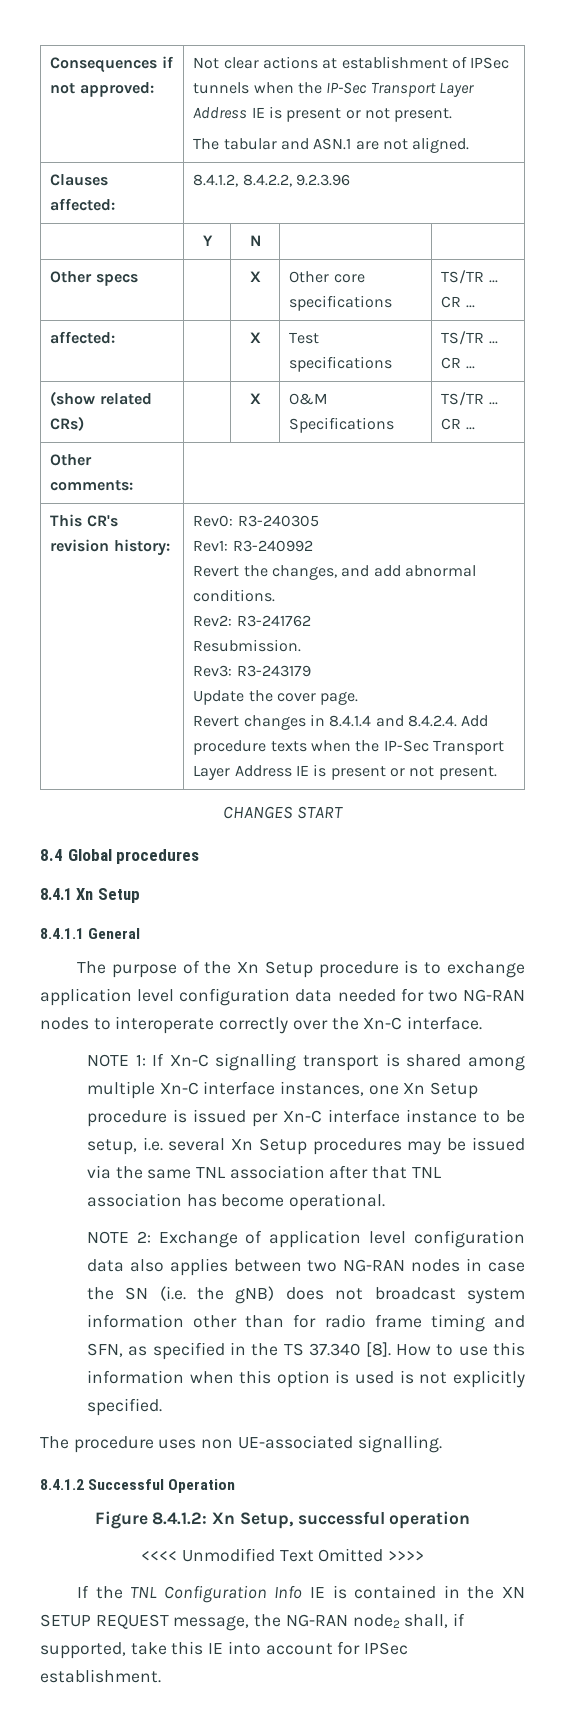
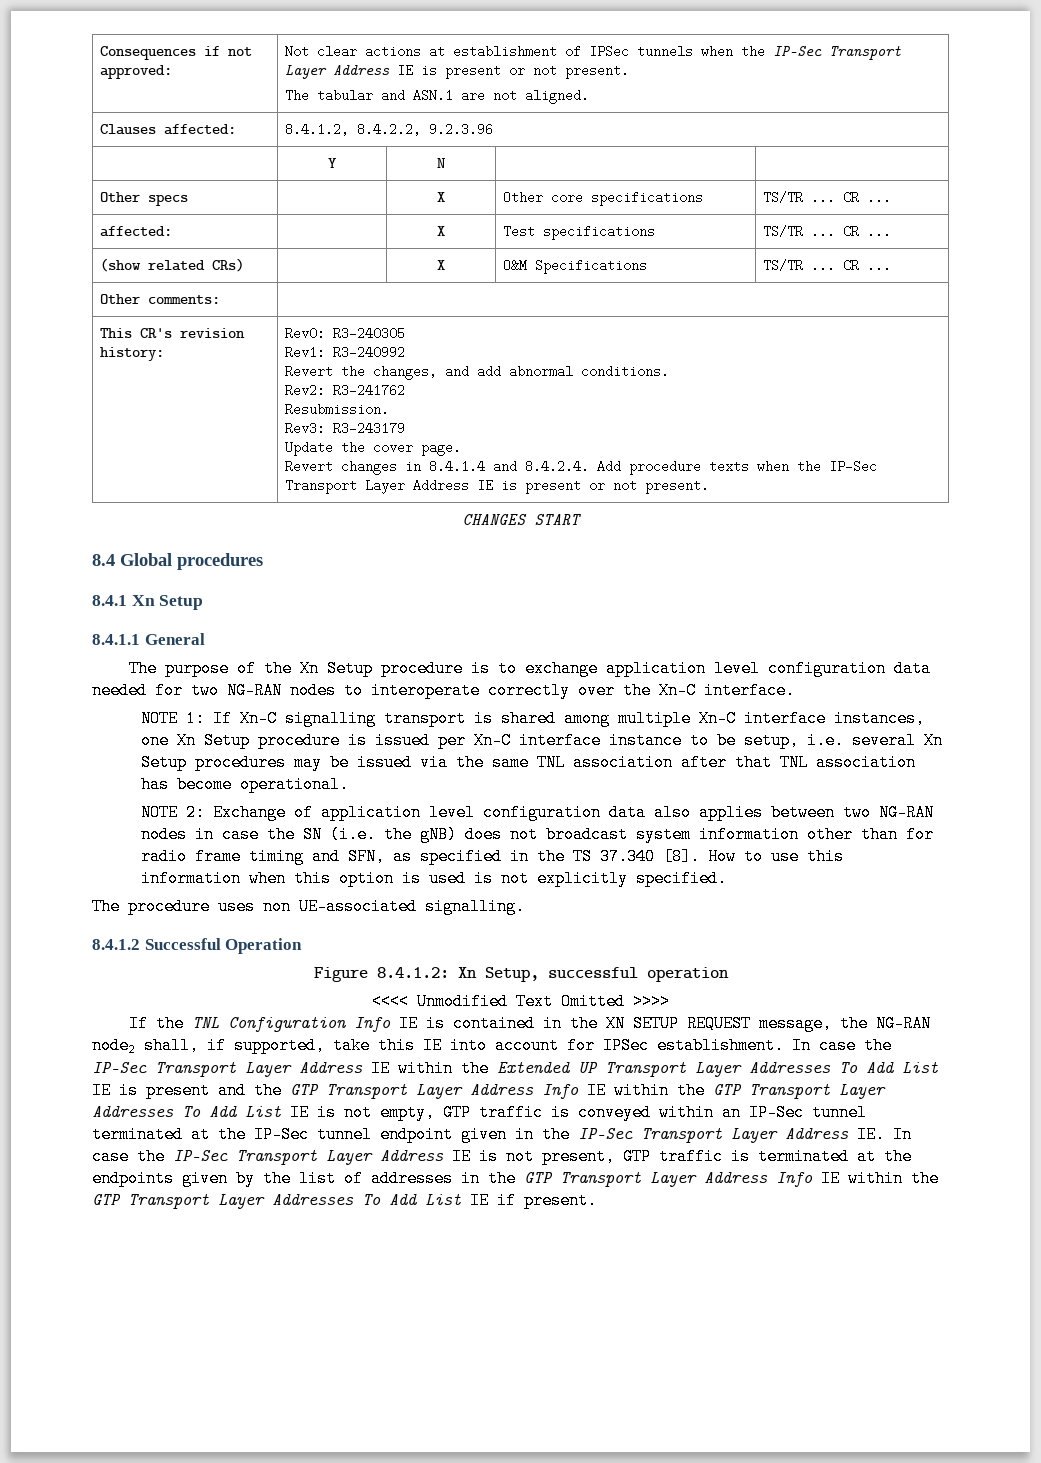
+ In case the IP-Sec Transport Layer Address IE within the Extended UP Transport Layer Addresses To Add List IE is present and the GTP Transport Layer Address Info IE within the GTP Transport Layer Addresses To Add List IE is not empty, GTP traffic is conveyed within an IP-Sec tunnel terminated at the IP-Sec tunnel endpoint given in the IP-Sec Transport Layer Address IE. In case the IP-Sec Transport Layer Address IE is not present, GTP traffic is terminated at the endpoints given by the list of addresses in the GTP Transport Layer Address Info IE within the GTP Transport Layer Addresses To Add List IE if present.

